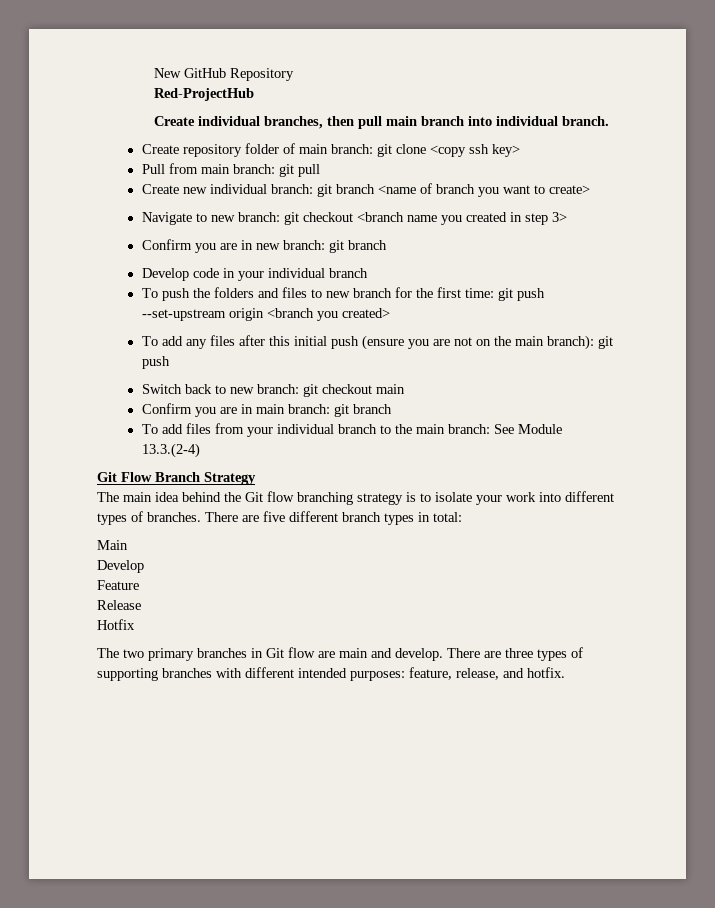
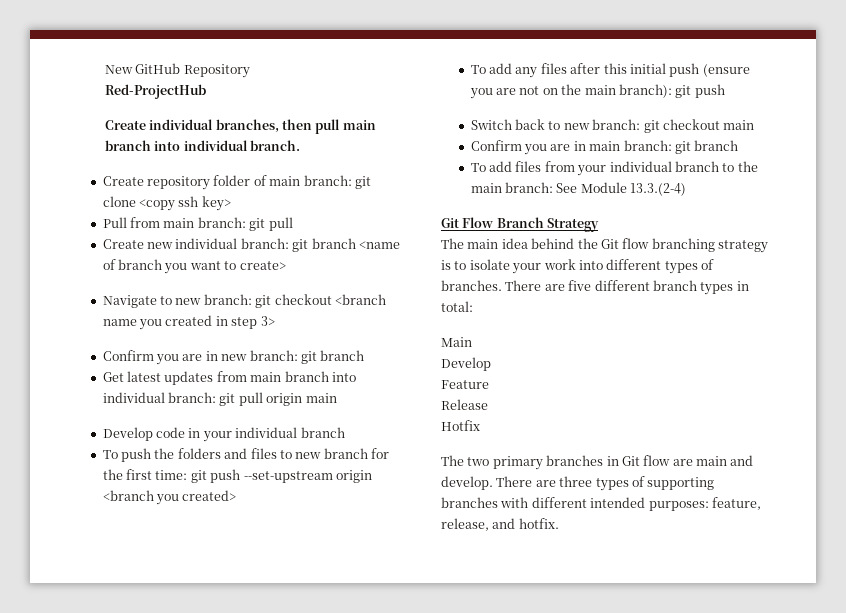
+ Get latest updates from main branch into individual branch: git pull origin main

